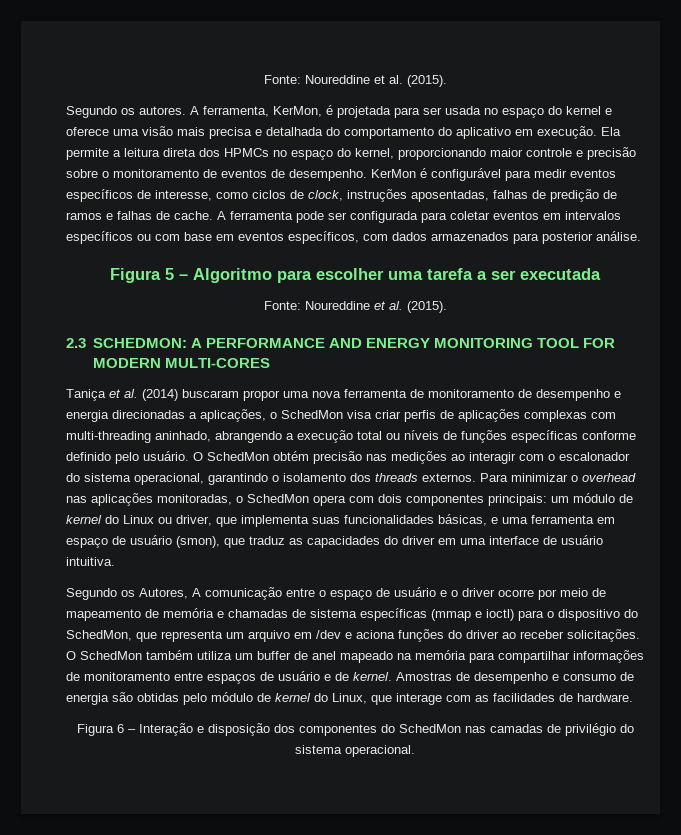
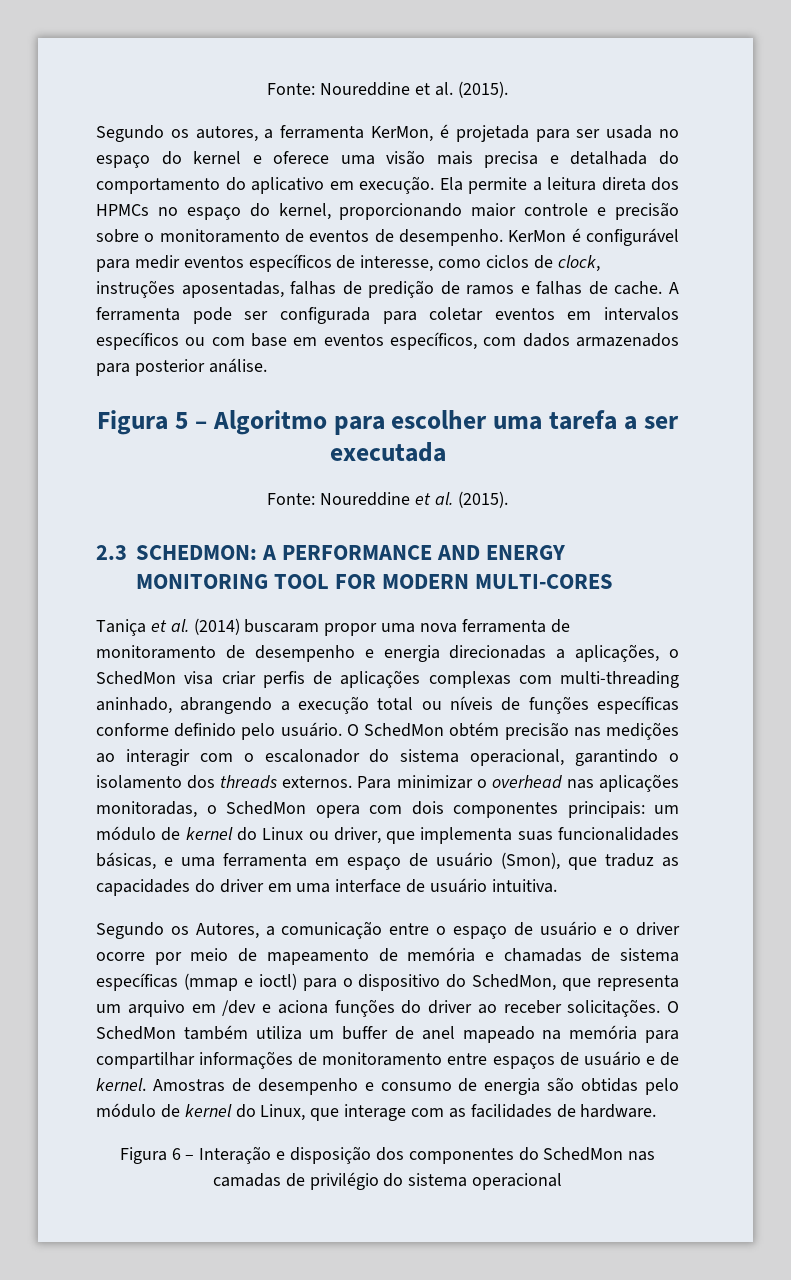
- Segundo os autores. A ferramenta, KerMon, é projetada para ser usada no espaço do kernel e oferece uma visão mais precisa e detalhada do comportamento do aplicativo em execução.
+ Segundo os autores, a ferramenta KerMon, é projetada para ser usada no espaço do kernel e oferece uma visão mais precisa e detalhada do comportamento do aplicativo em execução.
- Para minimizar o overhead nas aplicações monitoradas, o SchedMon opera com dois componentes principais: um módulo de kernel do Linux ou driver, que implementa suas funcionalidades básicas, e uma ferramenta em espaço de usuário (smon), que traduz as capacidades do driver em uma interface de usuário intuitiva.
+ Para minimizar o overhead nas aplicações monitoradas, o SchedMon opera com dois componentes principais: um módulo de kernel do Linux ou driver, que implementa suas funcionalidades básicas, e uma ferramenta em espaço de usuário (Smon), que traduz as capacidades do driver em uma interface de usuário intuitiva.
- Segundo os Autores, A comunicação entre o espaço de usuário e o driver ocorre por meio de mapeamento de memória e chamadas de sistema específicas (mmap e ioctl) para o dispositivo do SchedMon, que representa um arquivo em /dev e aciona funções do driver ao receber solicitações.
+ Segundo os Autores, a comunicação entre o espaço de usuário e o driver ocorre por meio de mapeamento de memória e chamadas de sistema específicas (mmap e ioctl) para o dispositivo do SchedMon, que representa um arquivo em /dev e aciona funções do driver ao receber solicitações.
- Figura 6 – Interação e disposição dos componentes do SchedMon nas camadas de privilégio do sistema operacional.
+ Figura 6 – Interação e disposição dos componentes do SchedMon nas camadas de privilégio do sistema operacional

